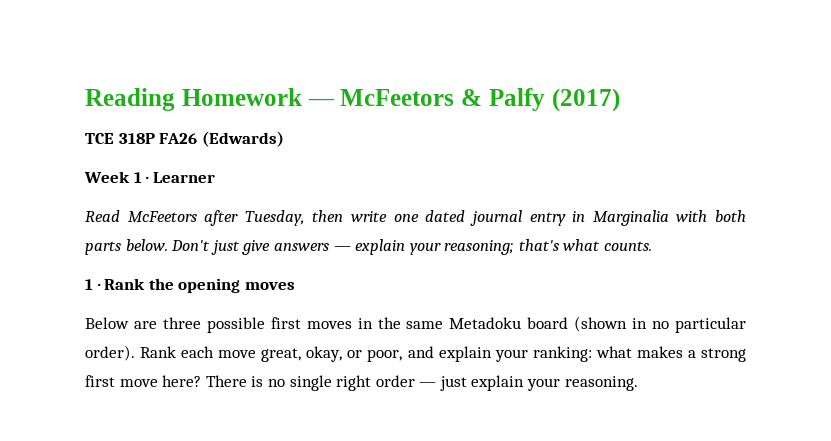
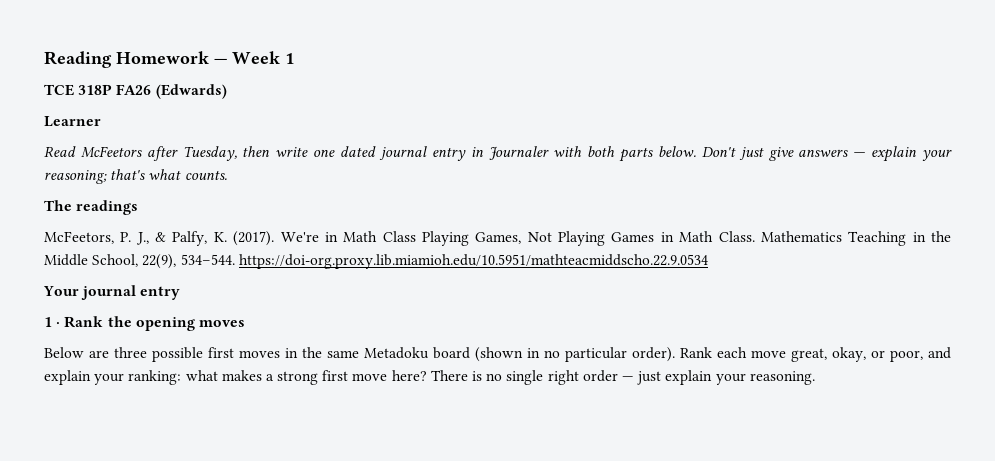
- Reading Homework — McFeetors & Palfy (2017)
+ Reading Homework — Week 1
- Week 1 · Learner
+ Learner
- Read McFeetors after Tuesday, then write one dated journal entry in Marginalia with both parts below.
+ Read McFeetors after Tuesday, then write one dated journal entry in Journaler with both parts below.
+ The readings
+ McFeetors, P. J., & Palfy, K. (2017). We're in Math Class Playing Games, Not Playing Games in Math Class. Mathematics Teaching in the Middle School, 22(9), 534–544. https://doi-org.proxy.lib.miamioh.edu/10.5951/mathteacmiddscho.22.9.0534
+ Your journal entry

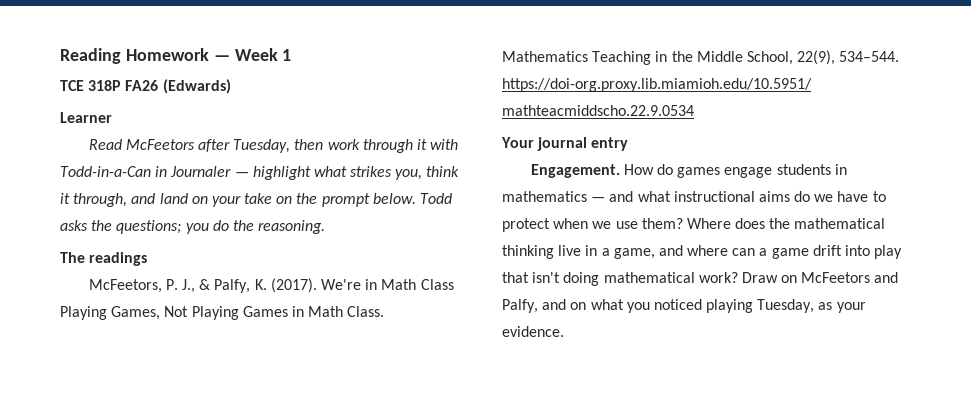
- Read McFeetors after Tuesday, then write one dated journal entry in Journaler with both parts below. Don't just give answers — explain your reasoning; that's what counts.
+ Read McFeetors after Tuesday, then work through it with Todd-in-a-Can in Journaler — highlight what strikes you, think it through, and land on your take on the prompt below. Todd asks the questions; you do the reasoning.
- 1 · Rank the opening moves
- Below are three possible first moves in the same Metadoku board (shown in no particular order). Rank each move great, okay, or poor, and explain your ranking: what makes a strong first move here? There is no single right order — just explain your reasoning.
+ Engagement. How do games engage students in mathematics — and what instructional aims do we have to protect when we use them? Where does the mathematical thinking live in a game, and where can a game drift into play that isn't doing mathematical work? Draw on McFeetors and Palfy, and on what you noticed playing Tuesday, as your evidence.

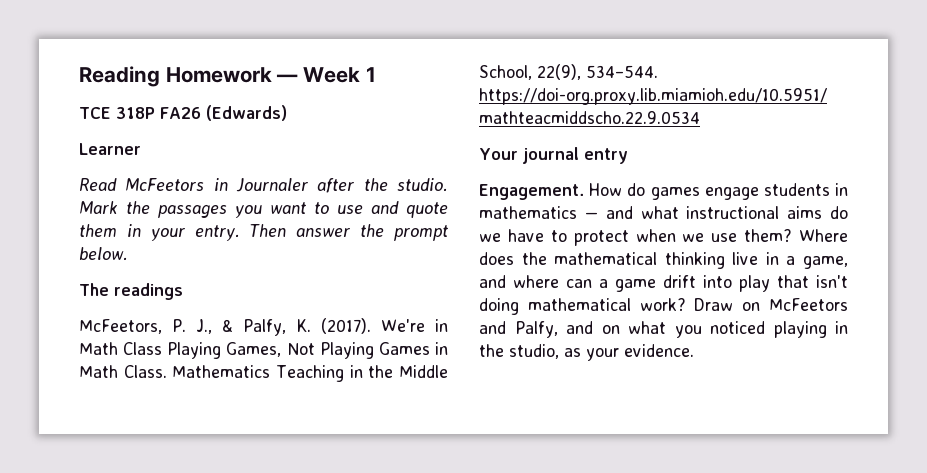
- Read McFeetors after Tuesday, then work through it with Todd-in-a-Can in Journaler — highlight what strikes you, think it through, and land on your take on the prompt below. Todd asks the questions; you do the reasoning.
+ Read McFeetors in Journaler after the studio. Mark the passages you want to use and quote them in your entry. Then answer the prompt below.
- Draw on McFeetors and Palfy, and on what you noticed playing Tuesday, as your evidence.
+ Draw on McFeetors and Palfy, and on what you noticed playing in the studio, as your evidence.

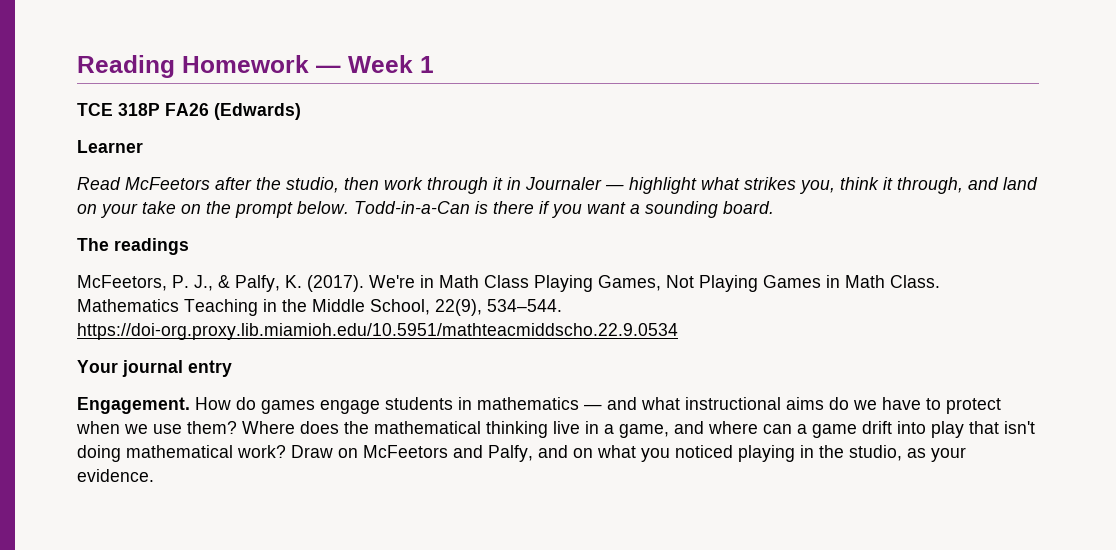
- Read McFeetors in Journaler after the studio. Mark the passages you want to use and quote them in your entry. Then answer the prompt below.
+ Read McFeetors after the studio, then work through it in Journaler — highlight what strikes you, think it through, and land on your take on the prompt below. Todd-in-a-Can is there if you want a sounding board.

